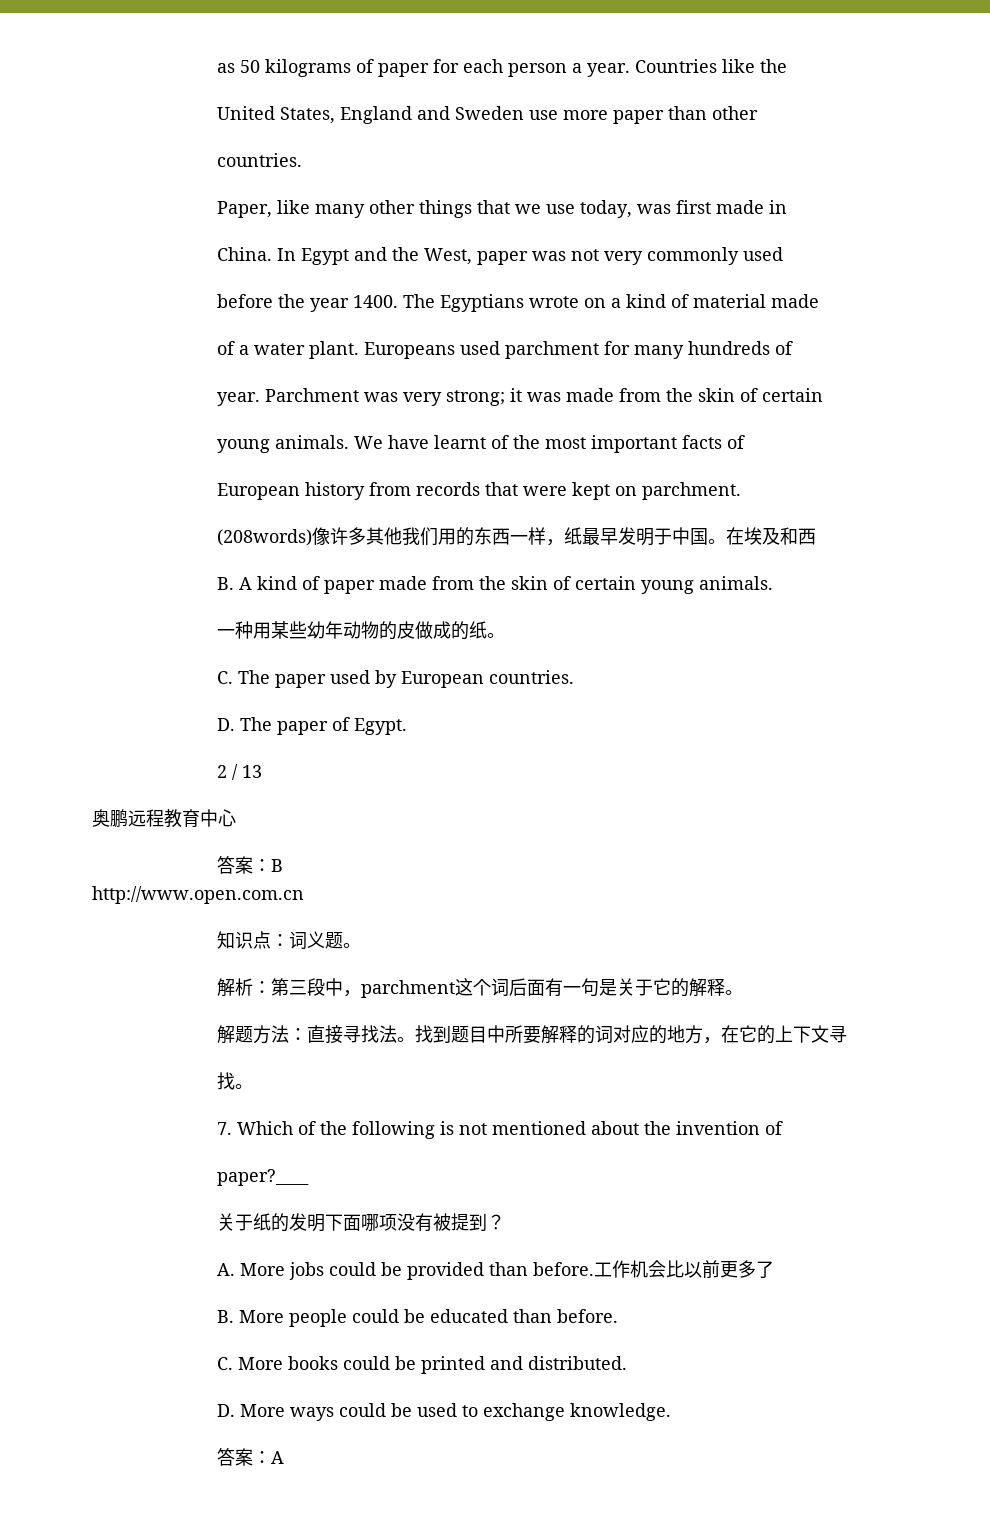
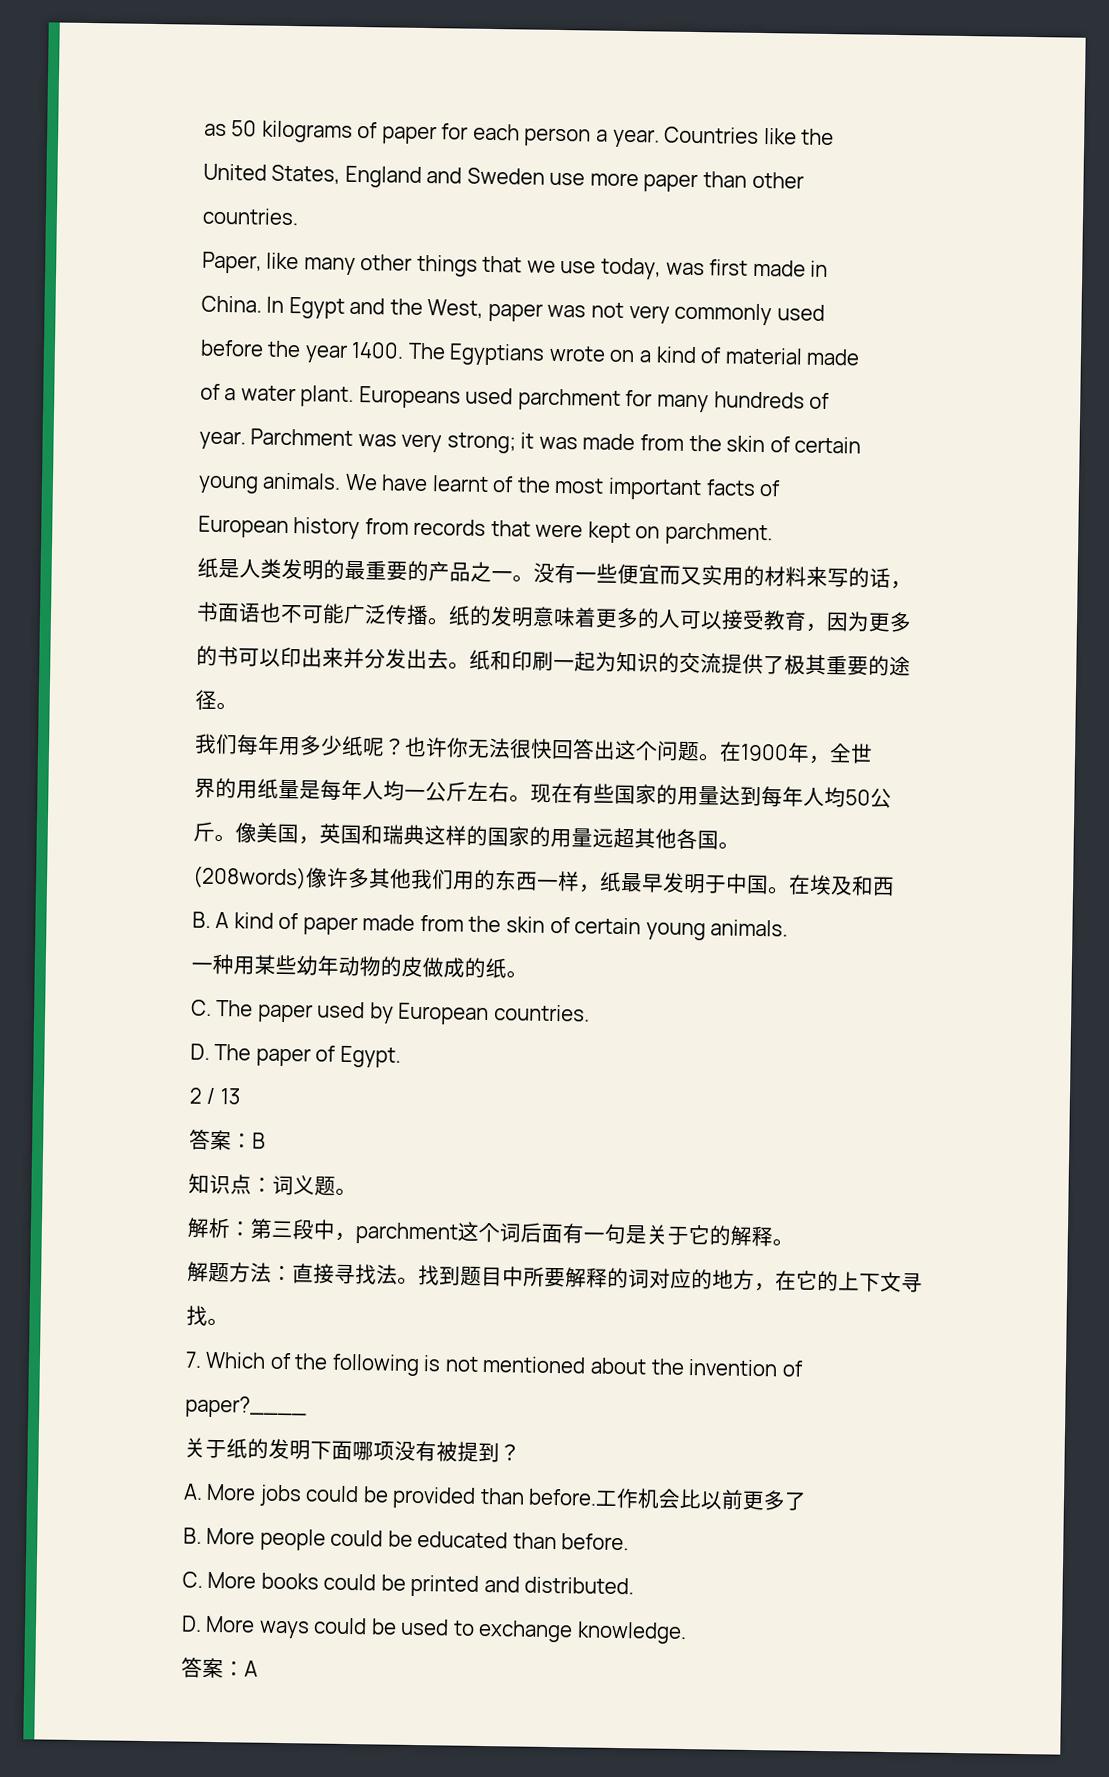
+ 纸是人类发明的最重要的产品之一。没有一些便宜而又实用的材料来写的话，
+ 书面语也不可能广泛传播。纸的发明意味着更多的人可以接受教育，因为更多
+ 的书可以印出来并分发出去。纸和印刷一起为知识的交流提供了极其重要的途
+ 径。
+ 我们每年用多少纸呢？也许你无法很快回答出这个问题。在1900年，全世
+ 界的用纸量是每年人均一公斤左右。现在有些国家的用量达到每年人均50公
+ 斤。像美国，英国和瑞典这样的国家的用量远超其他各国。
- 奥鹏远程教育中心
- http://www.open.com.cn

